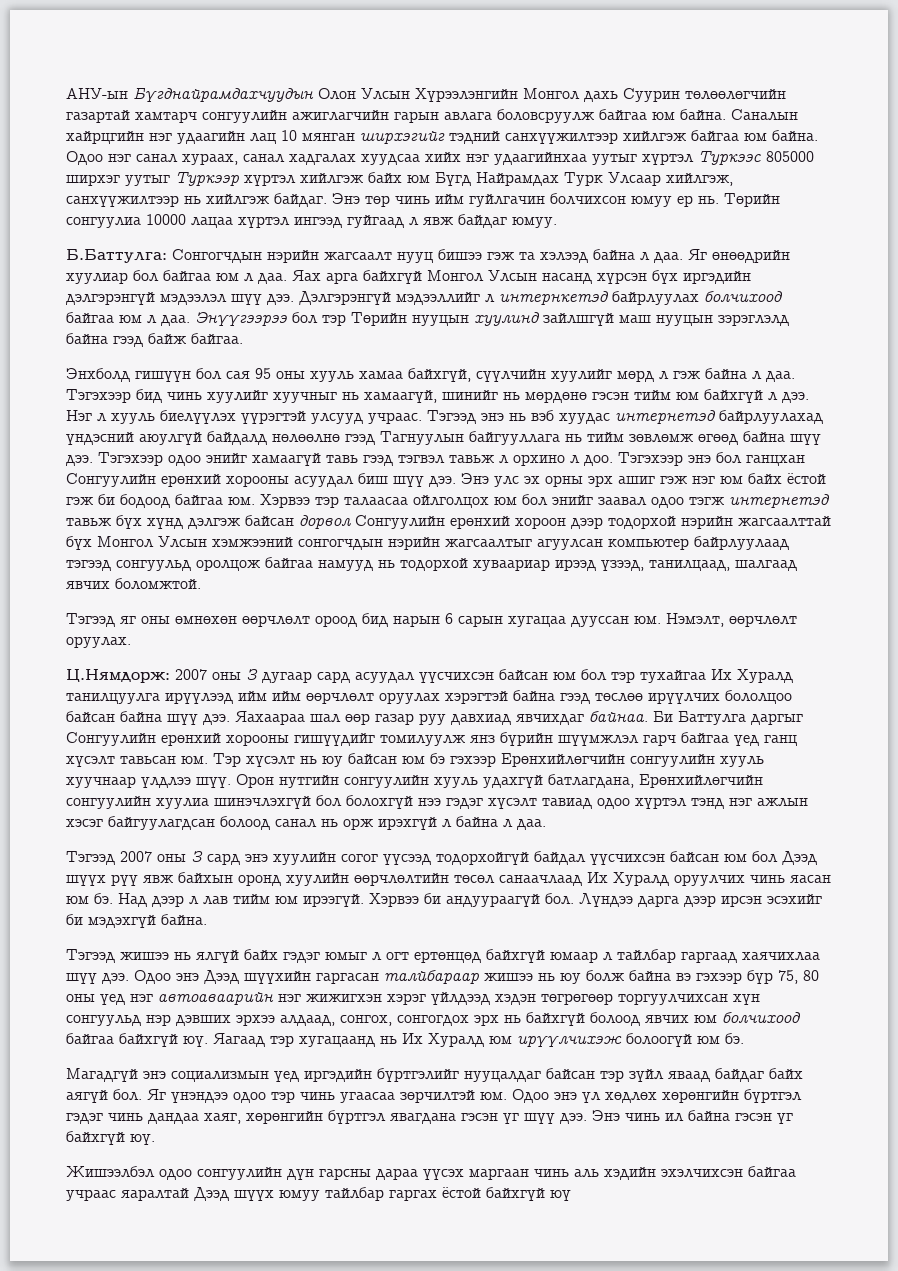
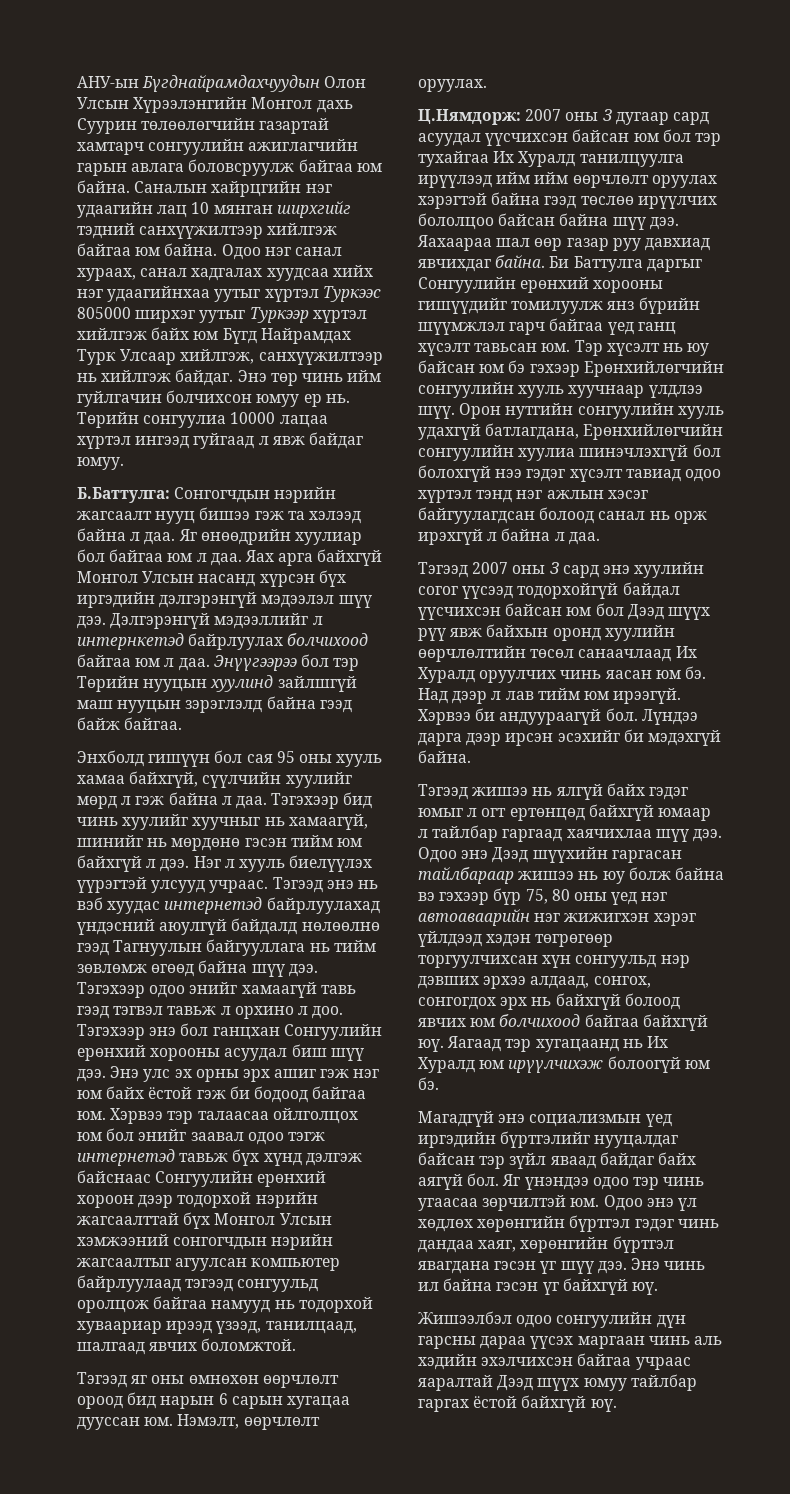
- Саналын хайрцгийн нэг удаагийн лац 10 мянган ширхэгийг тэдний санхүүжилтээр хийлгэж байгаа юм байна.
+ Саналын хайрцгийн нэг удаагийн лац 10 мянган ширхгийг тэдний санхүүжилтээр хийлгэж байгаа юм байна.
- Хэрвээ тэр талаасаа ойлголцох юм бол энийг заавал одоо тэгж интернетэд тавьж бүх хүнд дэлгэж байсан дорвол Сонгуулийн ерөнхий хороон дээр тодорхой нэрийн жагсаалттай бүх Монгол Улсын хэмжээний сонгогчдын нэрийн жагсаалтыг агуулсан компьютер байрлуулаад тэгээд сонгуульд оролцож байгаа намууд нь тодорхой хуваариар ирээд үзээд, танилцаад, шалгаад явчих боломжтой.
+ Хэрвээ тэр талаасаа ойлголцох юм бол энийг заавал одоо тэгж интернетэд тавьж бүх хүнд дэлгэж байснаас Сонгуулийн ерөнхий хороон дээр тодорхой нэрийн жагсаалттай бүх Монгол Улсын хэмжээний сонгогчдын нэрийн жагсаалтыг агуулсан компьютер байрлуулаад тэгээд сонгуульд оролцож байгаа намууд нь тодорхой хуваариар ирээд үзээд, танилцаад, шалгаад явчих боломжтой.
- Яахаараа шал өөр газар руу давхиад явчихдаг байнаа.
+ Яахаараа шал өөр газар руу давхиад явчихдаг байна.
- Одоо энэ Дээд шүүхийн гаргасан талйбараар жишээ нь юу болж байна вэ гэхээр бүр 75, 80 оны үед нэг автоаваарийн нэг жижигхэн хэрэг үйлдээд хэдэн төгрөгөөр торгуулчихсан хүн сонгуульд нэр дэвших эрхээ алдаад, сонгох, сонгогдох эрх нь байхгүй болоод явчих юм болчихоод байгаа байхгүй юү.
+ Одоо энэ Дээд шүүхийн гаргасан тайлбараар жишээ нь юу болж байна вэ гэхээр бүр 75, 80 оны үед нэг автоаваарийн нэг жижигхэн хэрэг үйлдээд хэдэн төгрөгөөр торгуулчихсан хүн сонгуульд нэр дэвших эрхээ алдаад, сонгох, сонгогдох эрх нь байхгүй болоод явчих юм болчихоод байгаа байхгүй юү.
- Жишээлбэл одоо сонгуулийн дүн гарсны дараа үүсэх маргаан чинь аль хэдийн эхэлчихсэн байгаа учраас яаралтай Дээд шүүх юмуу тайлбар гаргах ёстой байхгүй юү
+ Жишээлбэл одоо сонгуулийн дүн гарсны дараа үүсэх маргаан чинь аль хэдийн эхэлчихсэн байгаа учраас яаралтай Дээд шүүх юмуу тайлбар гаргах ёстой байхгүй юү.

